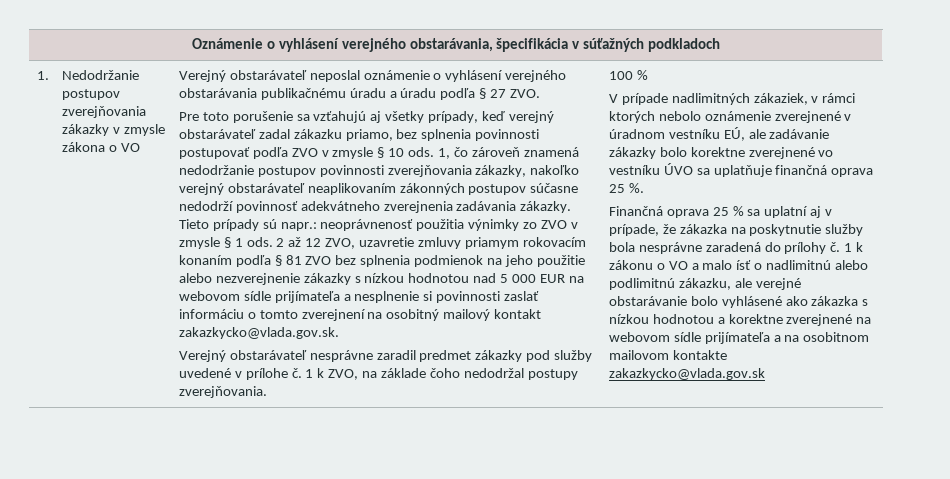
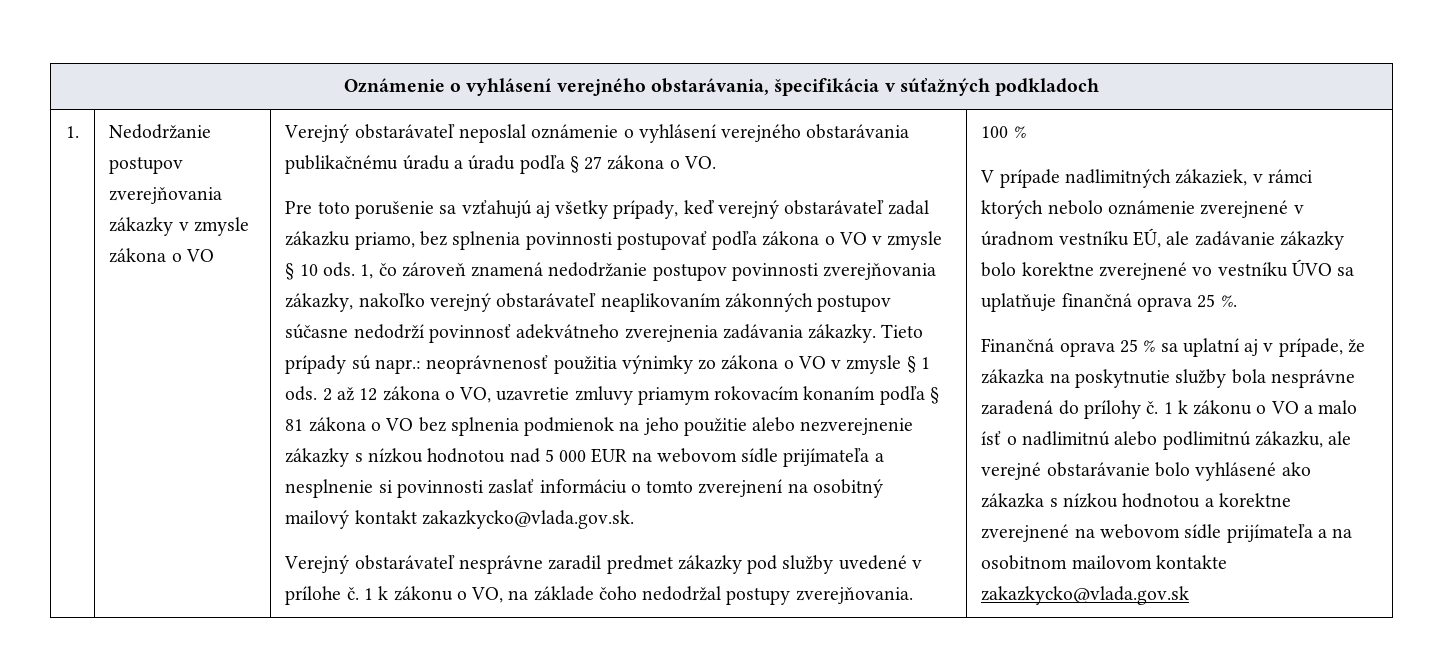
- Verejný obstarávateľ neposlal oznámenie o vyhlásení verejného obstarávania publikačnému úradu a úradu podľa § 27 ZVO.
+ Verejný obstarávateľ neposlal oznámenie o vyhlásení verejného obstarávania publikačnému úradu a úradu podľa § 27 zákona o VO.
- Pre toto porušenie sa vzťahujú aj všetky prípady, keď verejný obstarávateľ zadal zákazku priamo, bez splnenia povinnosti postupovať podľa ZVO v zmysle § 10 ods.
+ Pre toto porušenie sa vzťahujú aj všetky prípady, keď verejný obstarávateľ zadal zákazku priamo, bez splnenia povinnosti postupovať podľa zákona o VO v zmysle § 10 ods.
- Tieto prípady sú napr.: neoprávnenosť použitia výnimky zo ZVO v zmysle § 1 ods.
+ Tieto prípady sú napr.: neoprávnenosť použitia výnimky zo zákona o VO v zmysle § 1 ods.
- 2 až 12 ZVO, uzavretie zmluvy priamym rokovacím konaním podľa § 81 ZVO bez splnenia podmienok na jeho použitie alebo nezverejnenie zákazky s nízkou hodnotou nad 5 000 EUR na webovom sídle prijímateľa a nesplnenie si povinnosti zaslať informáciu o tomto zverejnení na osobitný mailový kontakt zakazkycko@vlada.gov.sk.
+ 2 až 12 zákona o VO, uzavretie zmluvy priamym rokovacím konaním podľa § 81 zákona o VO bez splnenia podmienok na jeho použitie alebo nezverejnenie zákazky s nízkou hodnotou nad 5 000 EUR na webovom sídle prijímateľa a nesplnenie si povinnosti zaslať informáciu o tomto zverejnení na osobitný mailový kontakt zakazkycko@vlada.gov.sk.
- 1 k ZVO, na základe čoho nedodržal postupy zverejňovania.
+ 1 k zákonu o VO, na základe čoho nedodržal postupy zverejňovania.

